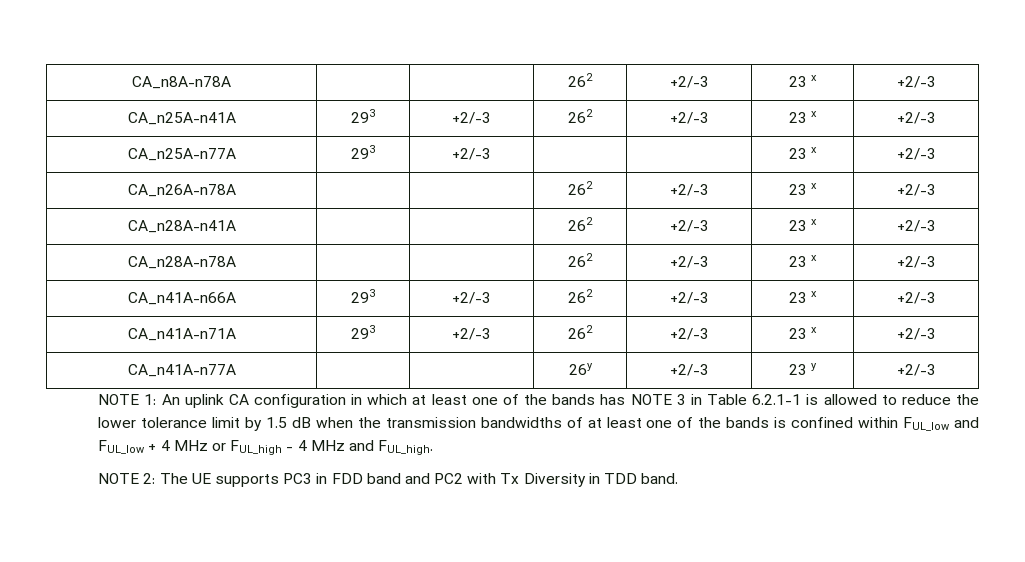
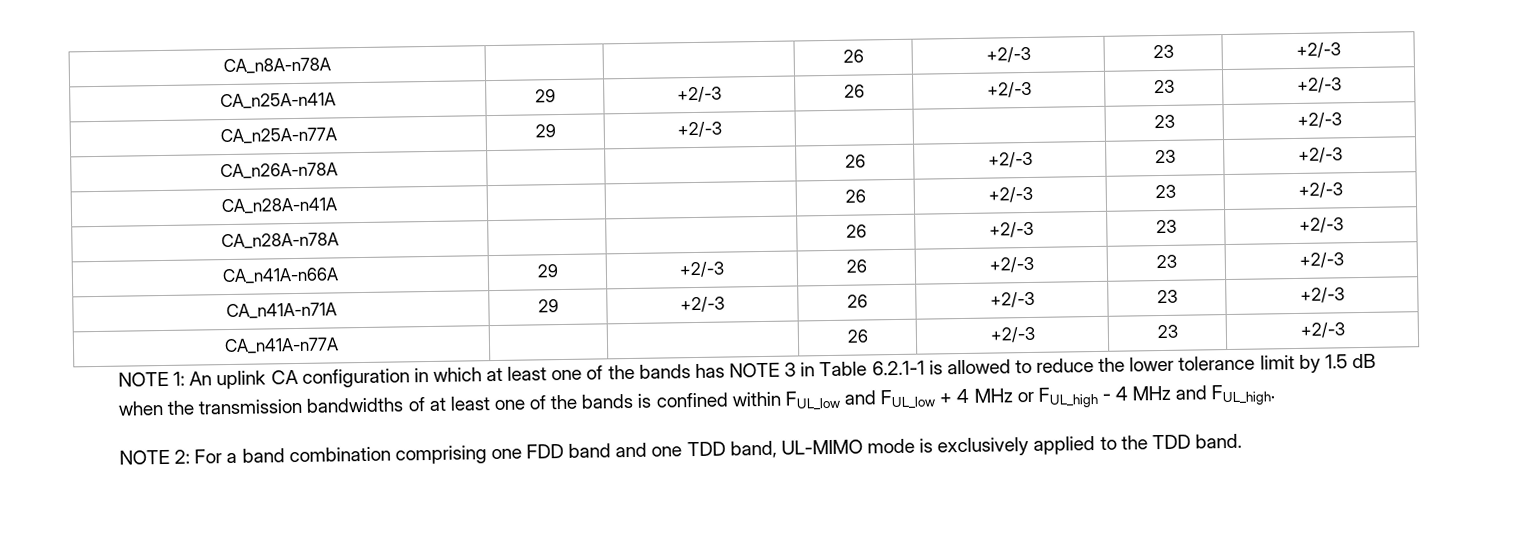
- CA_n8A-n78A | | | 262 | +2/-3 | 23 x | +2/-3
+ CA_n8A-n78A | | | 26 | +2/-3 | 23 | +2/-3
- CA_n25A-n41A | 293 | +2/-3 | 262 | +2/-3 | 23 x | +2/-3
+ CA_n25A-n41A | 29 | +2/-3 | 26 | +2/-3 | 23 | +2/-3
- CA_n25A-n77A | 293 | +2/-3 | | | 23 x | +2/-3
+ CA_n25A-n77A | 29 | +2/-3 | | | 23 | +2/-3
- CA_n26A-n78A | | | 262 | +2/-3 | 23 x | +2/-3
+ CA_n26A-n78A | | | 26 | +2/-3 | 23 | +2/-3
- CA_n28A-n41A | | | 262 | +2/-3 | 23 x | +2/-3
+ CA_n28A-n41A | | | 26 | +2/-3 | 23 | +2/-3
- CA_n28A-n78A | | | 262 | +2/-3 | 23 x | +2/-3
+ CA_n28A-n78A | | | 26 | +2/-3 | 23 | +2/-3
- CA_n41A-n66A | 293 | +2/-3 | 262 | +2/-3 | 23 x | +2/-3
+ CA_n41A-n66A | 29 | +2/-3 | 26 | +2/-3 | 23 | +2/-3
- CA_n41A-n71A | 293 | +2/-3 | 262 | +2/-3 | 23 x | +2/-3
+ CA_n41A-n71A | 29 | +2/-3 | 26 | +2/-3 | 23 | +2/-3
- CA_n41A-n77A | | | 26y | +2/-3 | 23 y | +2/-3
+ CA_n41A-n77A | | | 26 | +2/-3 | 23 | +2/-3
- NOTE 2: The UE supports PC3 in FDD band and PC2 with Tx Diversity in TDD band.
+ NOTE 2: For a band combination comprising one FDD band and one TDD band, UL-MIMO mode is exclusively applied to the TDD band.

